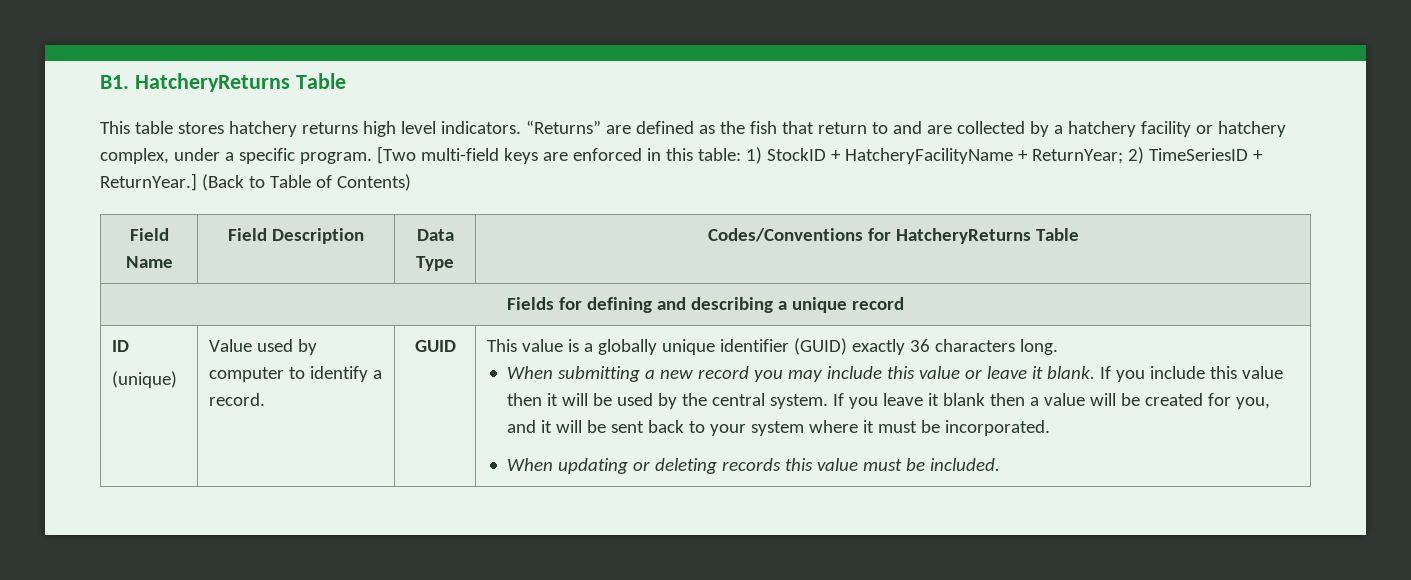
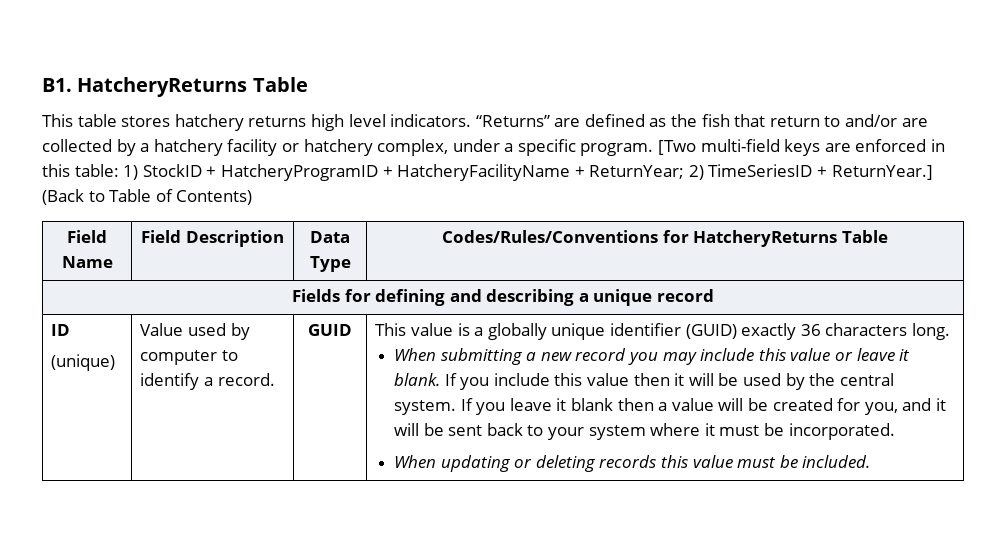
- “Returns” are defined as the fish that return to and are collected by a hatchery facility or hatchery complex, under a specific program.
+ “Returns” are defined as the fish that return to and/or are collected by a hatchery facility or hatchery complex, under a specific program.
- [Two multi-field keys are enforced in this table: 1) StockID + HatcheryFacilityName + ReturnYear; 2) TimeSeriesID + ReturnYear.]
+ [Two multi-field keys are enforced in this table: 1) StockID + HatcheryProgramID + HatcheryFacilityName + ReturnYear; 2) TimeSeriesID + ReturnYear.]
- Field Name | Field Description | Data Type | Codes/Conventions for HatcheryReturns Table
+ Field Name | Field Description | Data Type | Codes/Rules/Conventions for HatcheryReturns Table

